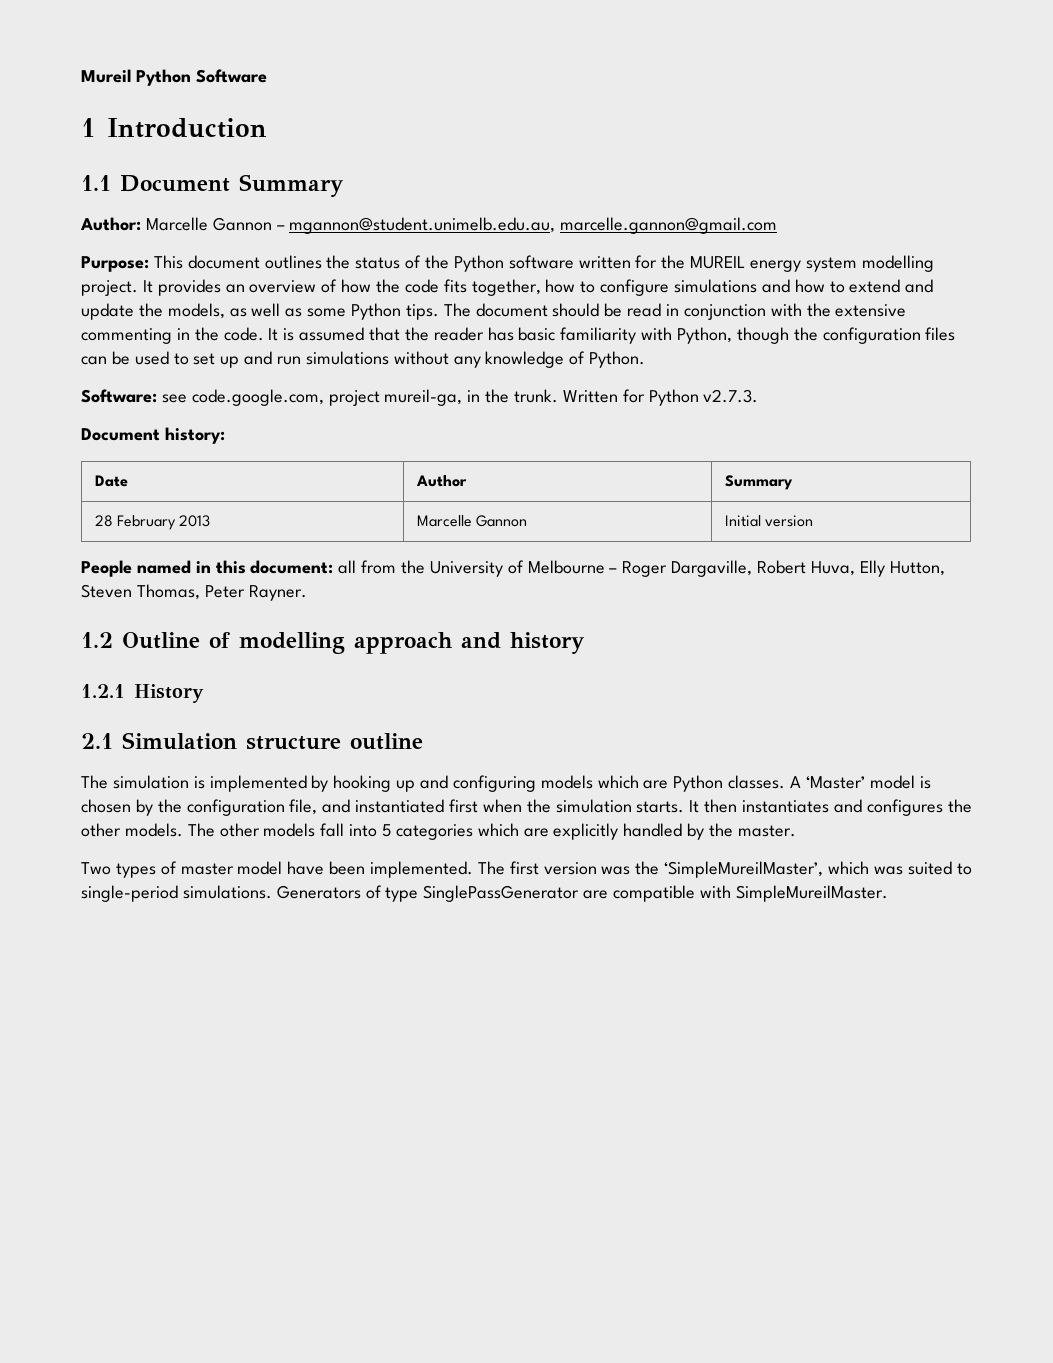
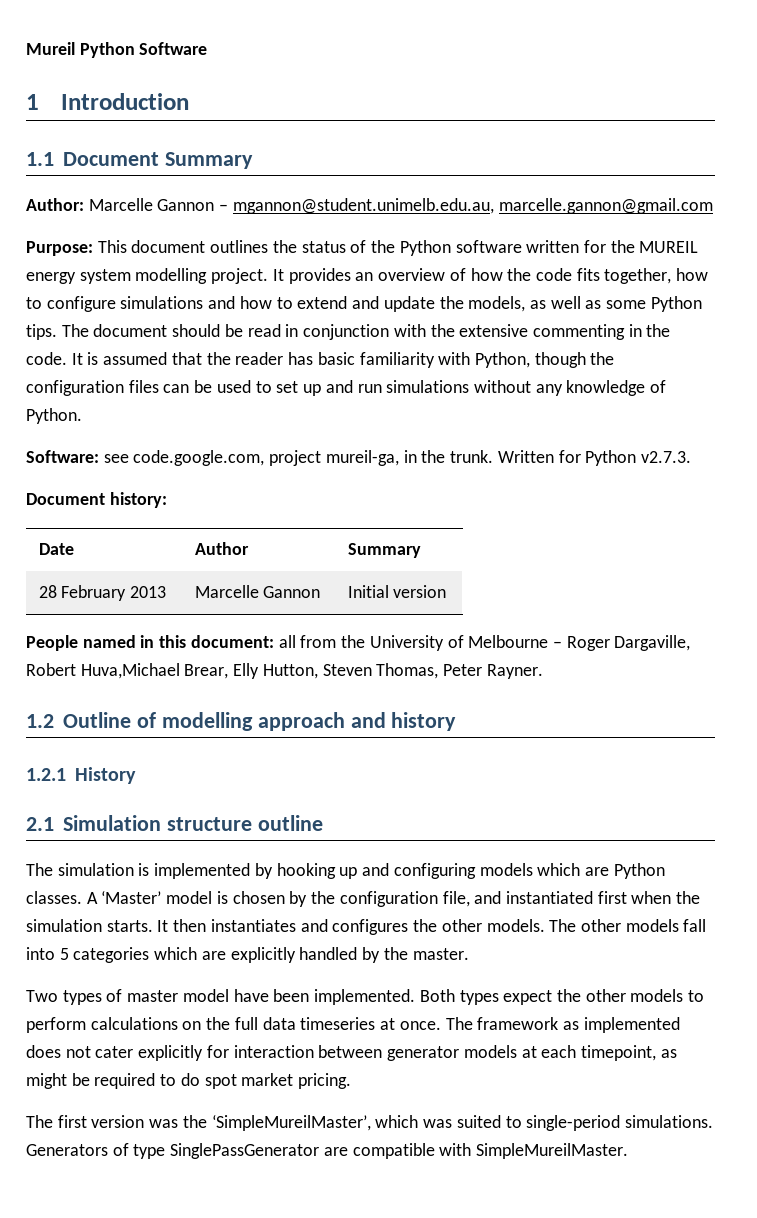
- People named in this document: all from the University of Melbourne – Roger Dargaville, Robert Huva, Elly Hutton, Steven Thomas, Peter Rayner.
+ People named in this document: all from the University of Melbourne – Roger Dargaville, Robert Huva,Michael Brear, Elly Hutton, Steven Thomas, Peter Rayner.
- Two types of master model have been implemented. The first version was the ‘SimpleMureilMaster’, which was suited to single-period simulations.
+ Two types of master model have been implemented. Both types expect the other models to perform calculations on the full data timeseries at once. The framework as implemented does not cater explicitly for interaction between generator models at each timepoint, as might be required to do spot market pricing.
+ The first version was the ‘SimpleMureilMaster’, which was suited to single-period simulations.

